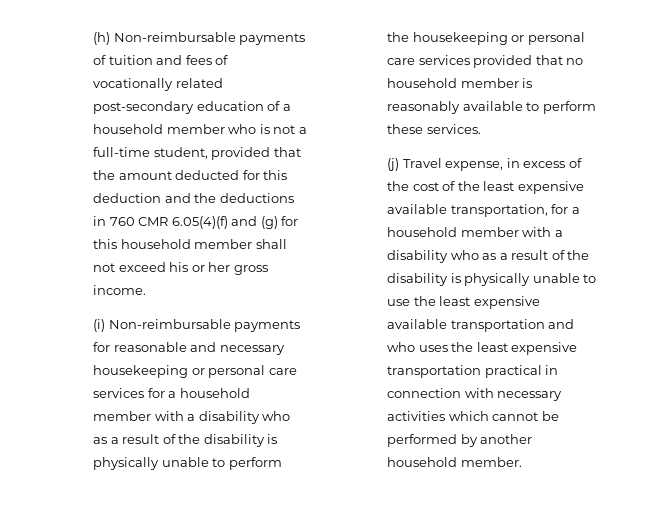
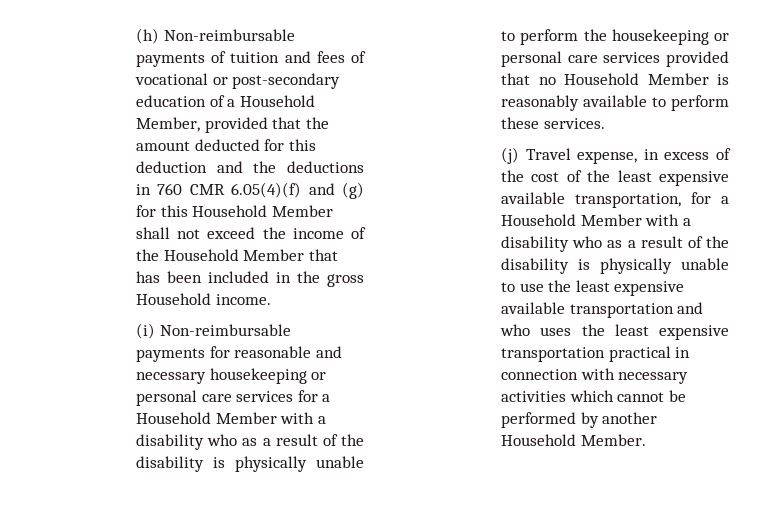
- (h) Non-reimbursable payments of tuition and fees of vocationally related post-secondary education of a household member who is not a full-time student, provided that the amount deducted for this deduction and the deductions in 760 CMR 6.05(4)(f) and (g) for this household member shall not exceed his or her gross income.
+ (h) Non-reimbursable payments of tuition and fees of vocational or post-secondary education of a Household Member, provided that the amount deducted for this deduction and the deductions in 760 CMR 6.05(4)(f) and (g) for this Household Member shall not exceed the income of the Household Member that has been included in the gross Household income.
- (i) Non-reimbursable payments for reasonable and necessary housekeeping or personal care services for a household member with a disability who as a result of the disability is physically unable to perform the housekeeping or personal care services provided that no household member is reasonably available to perform these services.
+ (i) Non-reimbursable payments for reasonable and necessary housekeeping or personal care services for a Household Member with a disability who as a result of the disability is physically unable to perform the housekeeping or personal care services provided that no Household Member is reasonably available to perform these services.
- (j) Travel expense, in excess of the cost of the least expensive available transportation, for a household member with a disability who as a result of the disability is physically unable to use the least expensive available transportation and who uses the least expensive transportation practical in connection with necessary activities which cannot be performed by another household member.
+ (j) Travel expense, in excess of the cost of the least expensive available transportation, for a Household Member with a disability who as a result of the disability is physically unable to use the least expensive available transportation and who uses the least expensive transportation practical in connection with necessary activities which cannot be performed by another Household Member.

